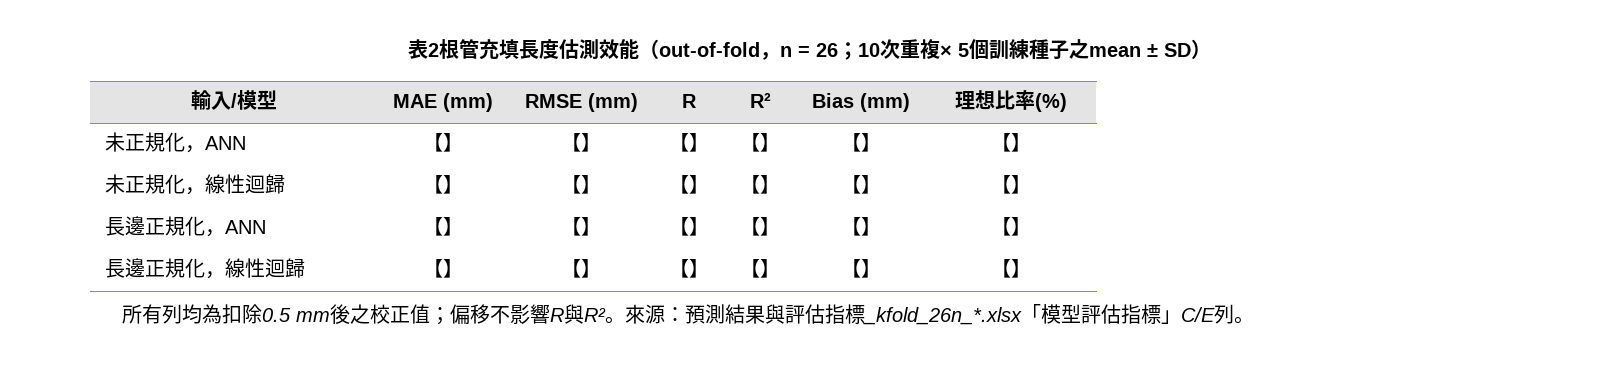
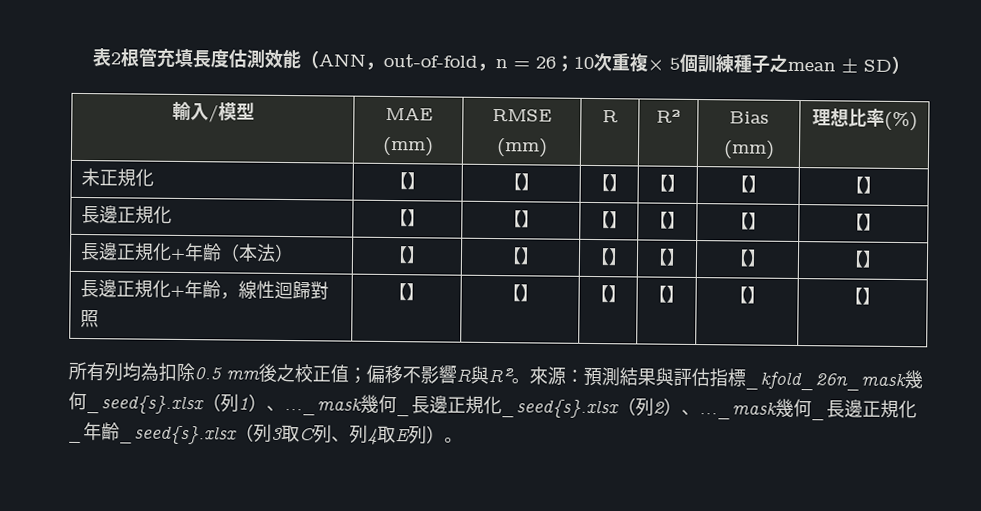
- 表2根管充填長度估測效能（out-of-fold，n = 26；10次重複× 5個訓練種子之mean ± SD）
+ 表2根管充填長度估測效能（ANN，out-of-fold，n = 26；10次重複× 5個訓練種子之mean ± SD）
- 未正規化，ANN | 【】 | 【】 | 【】 | 【】 | 【】 | 【】
- 未正規化，線性迴歸 | 【】 | 【】 | 【】 | 【】 | 【】 | 【】
- 長邊正規化，ANN | 【】 | 【】 | 【】 | 【】 | 【】 | 【】
- 長邊正規化，線性迴歸 | 【】 | 【】 | 【】 | 【】 | 【】 | 【】
+ 未正規化 | 【】 | 【】 | 【】 | 【】 | 【】 | 【】
+ 長邊正規化 | 【】 | 【】 | 【】 | 【】 | 【】 | 【】
+ 長邊正規化+年齡（本法） | 【】 | 【】 | 【】 | 【】 | 【】 | 【】
+ 長邊正規化+年齡，線性迴歸對照 | 【】 | 【】 | 【】 | 【】 | 【】 | 【】
- 來源：預測結果與評估指標_kfold_26n_*.xlsx「模型評估指標」C/E列。
+ 來源：預測結果與評估指標_kfold_26n_mask幾何_seed{s}.xlsx（列1）、…_mask幾何_長邊正規化_seed{s}.xlsx（列2）、…_mask幾何_長邊正規化_年齡_seed{s}.xlsx（列3取C列、列4取E列）。

